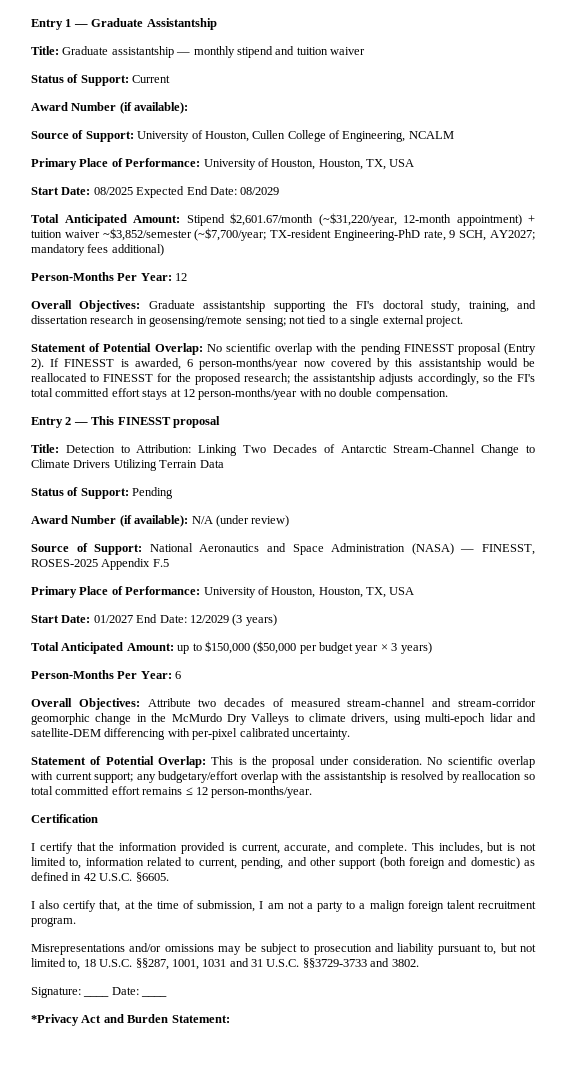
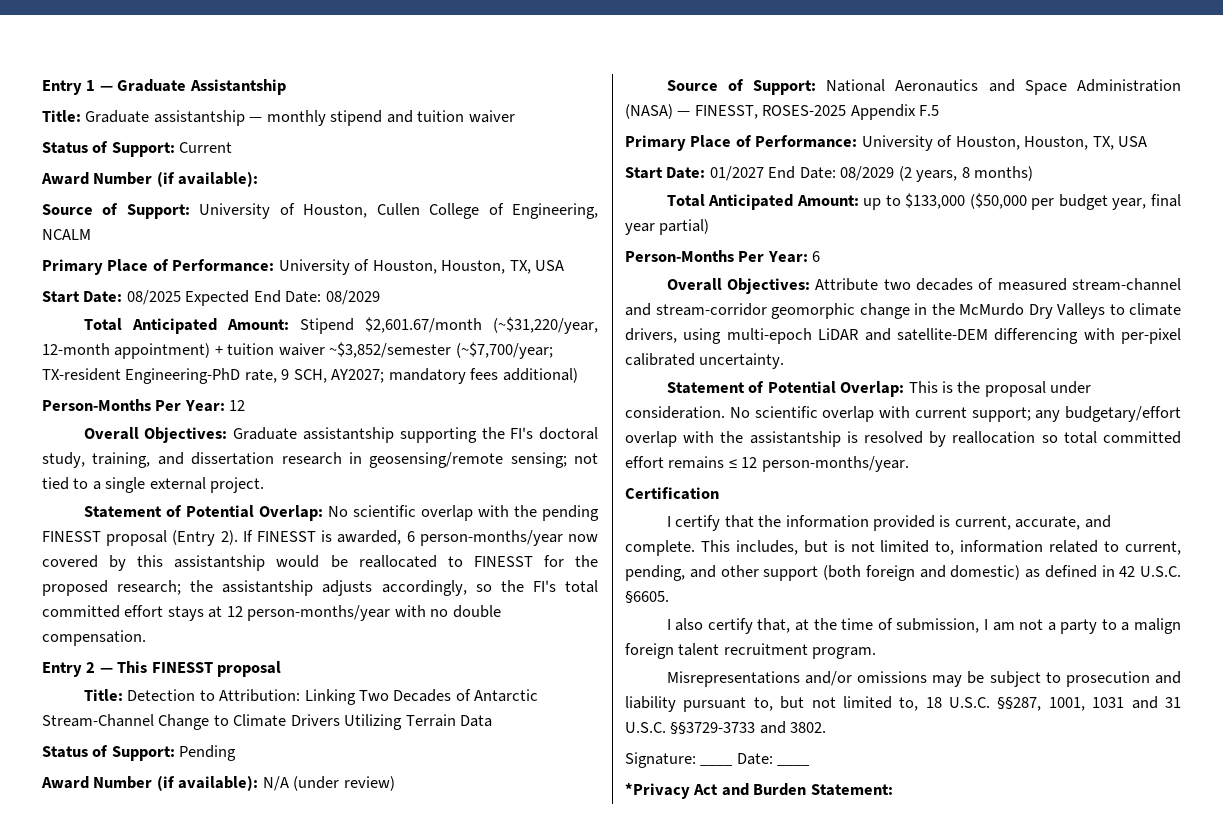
- Start Date: 01/2027 End Date: 12/2029 (3 years)
+ Start Date: 01/2027 End Date: 08/2029 (2 years, 8 months)
- Total Anticipated Amount: up to $150,000 ($50,000 per budget year × 3 years)
+ Total Anticipated Amount: up to $133,000 ($50,000 per budget year, final year partial)
- Overall Objectives: Attribute two decades of measured stream-channel and stream-corridor geomorphic change in the McMurdo Dry Valleys to climate drivers, using multi-epoch lidar and satellite-DEM differencing with per-pixel calibrated uncertainty.
+ Overall Objectives: Attribute two decades of measured stream-channel and stream-corridor geomorphic change in the McMurdo Dry Valleys to climate drivers, using multi-epoch LiDAR and satellite-DEM differencing with per-pixel calibrated uncertainty.

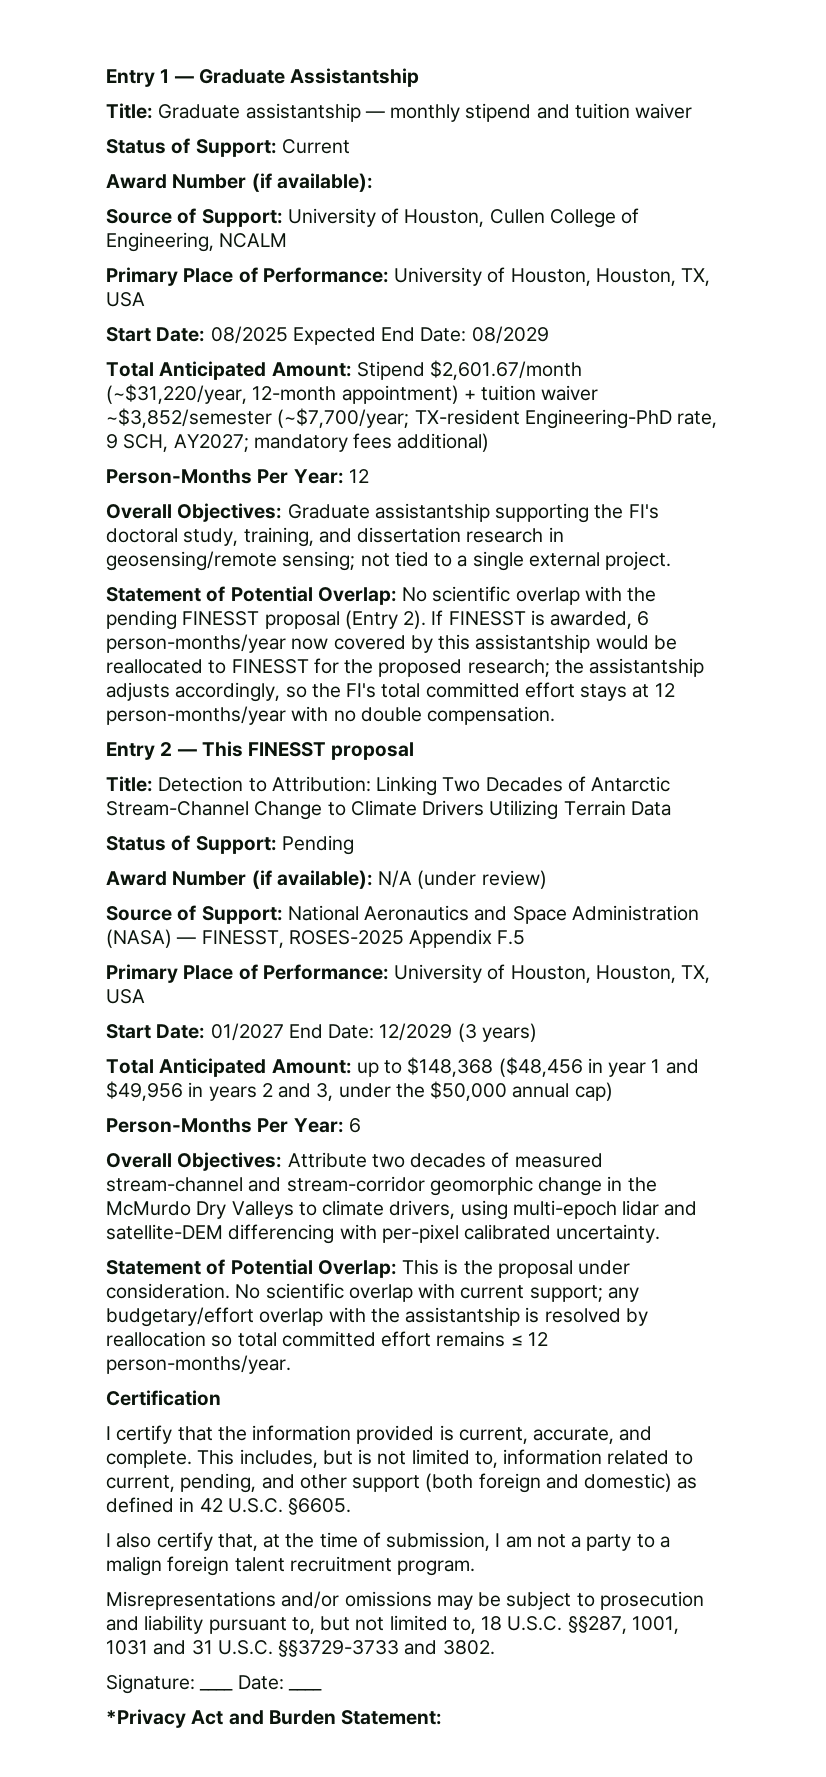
- Start Date: 01/2027 End Date: 08/2029 (2 years, 8 months)
+ Start Date: 01/2027 End Date: 12/2029 (3 years)
- Total Anticipated Amount: up to $133,000 ($50,000 per budget year, final year partial)
+ Total Anticipated Amount: up to $148,368 ($48,456 in year 1 and $49,956 in years 2 and 3, under the $50,000 annual cap)
- Overall Objectives: Attribute two decades of measured stream-channel and stream-corridor geomorphic change in the McMurdo Dry Valleys to climate drivers, using multi-epoch LiDAR and satellite-DEM differencing with per-pixel calibrated uncertainty.
+ Overall Objectives: Attribute two decades of measured stream-channel and stream-corridor geomorphic change in the McMurdo Dry Valleys to climate drivers, using multi-epoch lidar and satellite-DEM differencing with per-pixel calibrated uncertainty.

